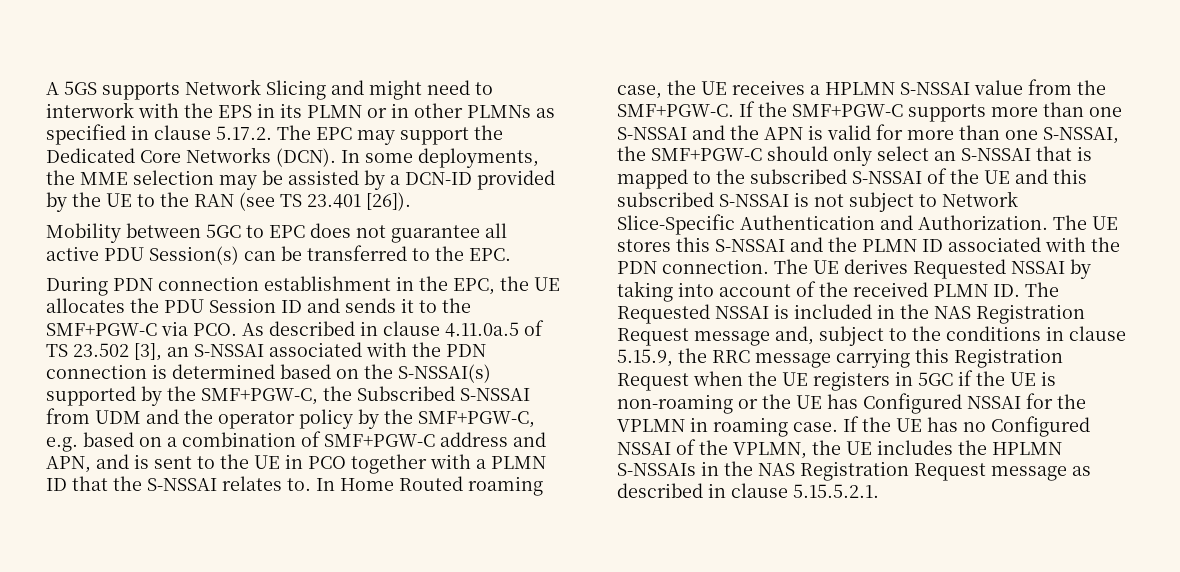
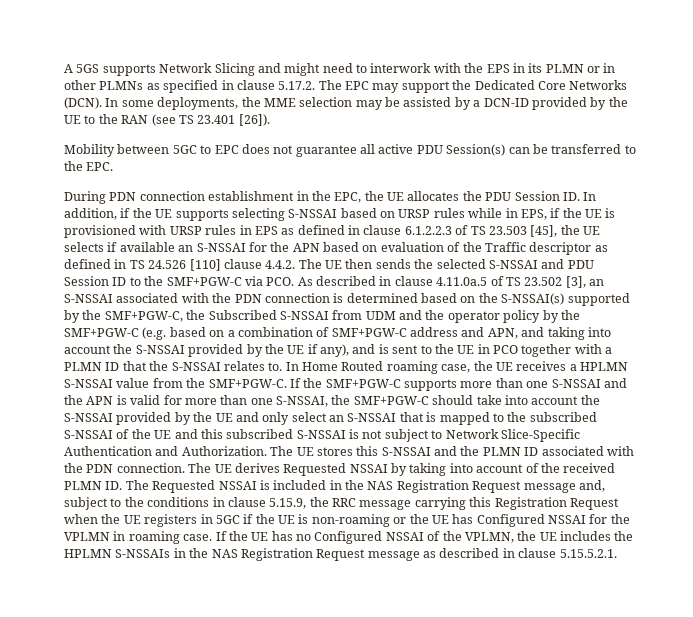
- During PDN connection establishment in the EPC, the UE allocates the PDU Session ID and sends it to the SMF+PGW-C via PCO. As described in clause 4.11.0a.5 of TS 23.502 [3], an S-NSSAI associated with the PDN connection is determined based on the S-NSSAI(s) supported by the SMF+PGW-C, the Subscribed S-NSSAI from UDM and the operator policy by the SMF+PGW-C, e.g. based on a combination of SMF+PGW-C address and APN, and is sent to the UE in PCO together with a PLMN ID that the S-NSSAI relates to.
+ During PDN connection establishment in the EPC, the UE allocates the PDU Session ID. In addition, if the UE supports selecting S-NSSAI based on URSP rules while in EPS, if the UE is provisioned with URSP rules in EPS as defined in clause 6.1.2.2.3 of TS 23.503 [45], the UE selects if available an S-NSSAI for the APN based on evaluation of the Traffic descriptor as defined in TS 24.526 [110] clause 4.4.2. The UE then sends the selected S-NSSAI and PDU Session ID to the SMF+PGW-C via PCO. As described in clause 4.11.0a.5 of TS 23.502 [3], an S-NSSAI associated with the PDN connection is determined based on the S-NSSAI(s) supported by the SMF+PGW-C, the Subscribed S-NSSAI from UDM and the operator policy by the SMF+PGW-C (e.g. based on a combination of SMF+PGW-C address and APN, and taking into account the S-NSSAI provided by the UE if any), and is sent to the UE in PCO together with a PLMN ID that the S-NSSAI relates to.
- If the SMF+PGW-C supports more than one S-NSSAI and the APN is valid for more than one S-NSSAI, the SMF+PGW-C should only select an S-NSSAI that is mapped to the subscribed S-NSSAI of the UE and this subscribed S-NSSAI is not subject to Network Slice-Specific Authentication and Authorization.
+ If the SMF+PGW-C supports more than one S-NSSAI and the APN is valid for more than one S-NSSAI, the SMF+PGW-C should take into account the S-NSSAI provided by the UE and only select an S-NSSAI that is mapped to the subscribed S-NSSAI of the UE and this subscribed S-NSSAI is not subject to Network Slice-Specific Authentication and Authorization.

